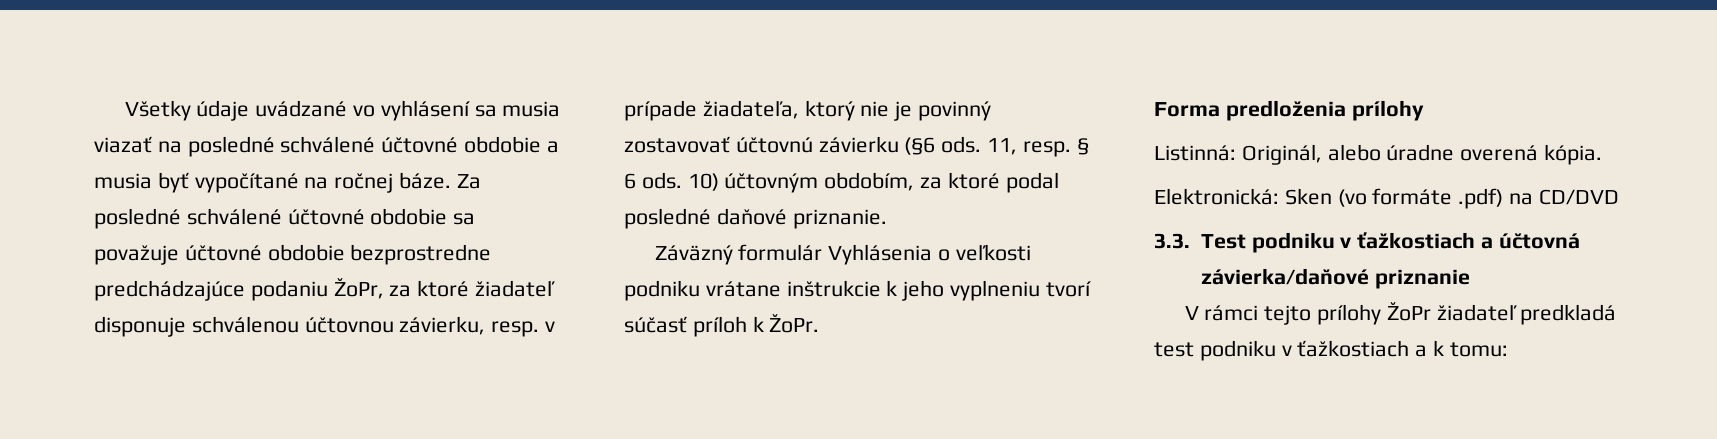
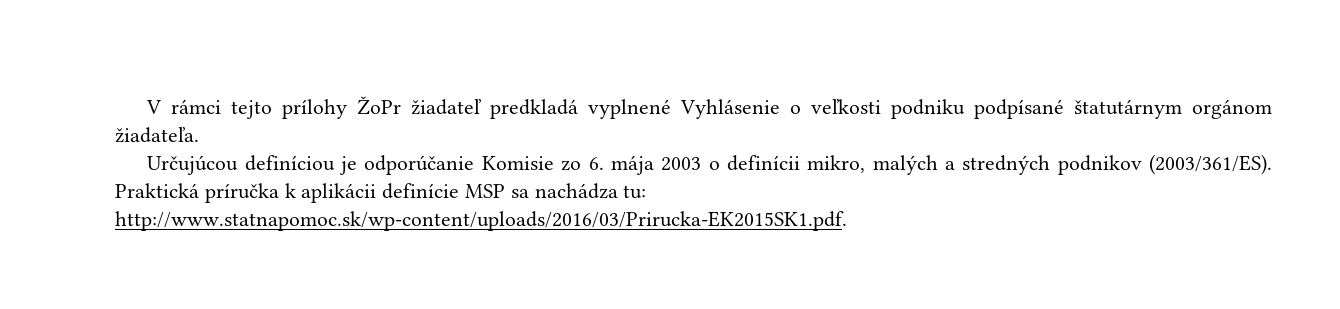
- Všetky údaje uvádzané vo vyhlásení sa musia viazať na posledné schválené účtovné obdobie a musia byť vypočítané na ročnej báze. Za posledné schválené účtovné obdobie sa považuje účtovné obdobie bezprostredne predchádzajúce podaniu ŽoPr, za ktoré žiadateľ disponuje schválenou účtovnou závierku, resp. v prípade žiadateľa, ktorý nie je povinný zostavovať účtovnú závierku (§6 ods. 11, resp. § 6 ods. 10) účtovným obdobím, za ktoré podal posledné daňové priznanie.
- Záväzný formulár Vyhlásenia o veľkosti podniku vrátane inštrukcie k jeho vyplneniu tvorí súčasť príloh k ŽoPr.
- Forma predloženia prílohy
- Listinná: Originál, alebo úradne overená kópia.
- Elektronická: Sken (vo formáte .pdf) na CD/DVD
- 3.3. Test podniku v ťažkostiach a účtovná závierka/daňové priznanie
- V rámci tejto prílohy ŽoPr žiadateľ predkladá test podniku v ťažkostiach a k tomu:
+ V rámci tejto prílohy ŽoPr žiadateľ predkladá vyplnené Vyhlásenie o veľkosti podniku podpísané štatutárnym orgánom žiadateľa.
+ Určujúcou definíciou je odporúčanie Komisie zo 6. mája 2003 o definícii mikro, malých a stredných podnikov (2003/361/ES). Praktická príručka k aplikácii definície MSP sa nachádza tu: http://www.statnapomoc.sk/wp-content/uploads/2016/03/Prirucka-EK2015SK1.pdf.

